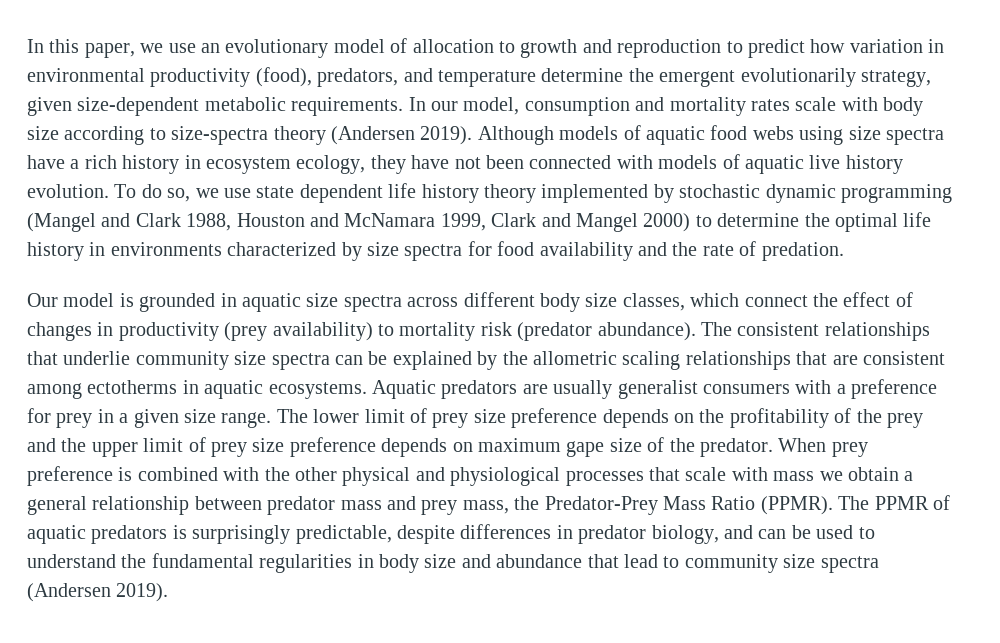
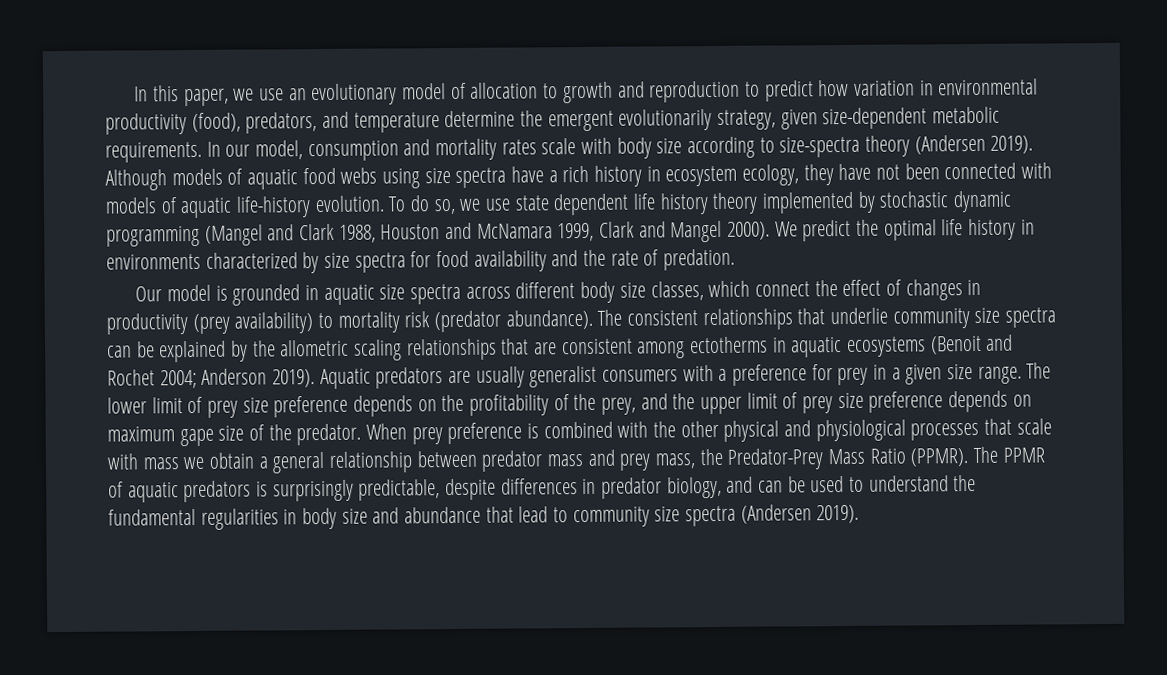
- Although models of aquatic food webs using size spectra have a rich history in ecosystem ecology, they have not been connected with models of aquatic live history evolution.
+ Although models of aquatic food webs using size spectra have a rich history in ecosystem ecology, they have not been connected with models of aquatic life-history evolution.
- To do so, we use state dependent life history theory implemented by stochastic dynamic programming (Mangel and Clark 1988, Houston and McNamara 1999, Clark and Mangel 2000) to determine the optimal life history in environments characterized by size spectra for food availability and the rate of predation.
+ To do so, we use state dependent life history theory implemented by stochastic dynamic programming (Mangel and Clark 1988, Houston and McNamara 1999, Clark and Mangel 2000). We predict the optimal life history in environments characterized by size spectra for food availability and the rate of predation.
- The consistent relationships that underlie community size spectra can be explained by the allometric scaling relationships that are consistent among ectotherms in aquatic ecosystems.
+ The consistent relationships that underlie community size spectra can be explained by the allometric scaling relationships that are consistent among ectotherms in aquatic ecosystems (Benoit and Rochet 2004; Anderson 2019).
- The lower limit of prey size preference depends on the profitability of the prey and the upper limit of prey size preference depends on maximum gape size of the predator.
+ The lower limit of prey size preference depends on the profitability of the prey, and the upper limit of prey size preference depends on maximum gape size of the predator.

